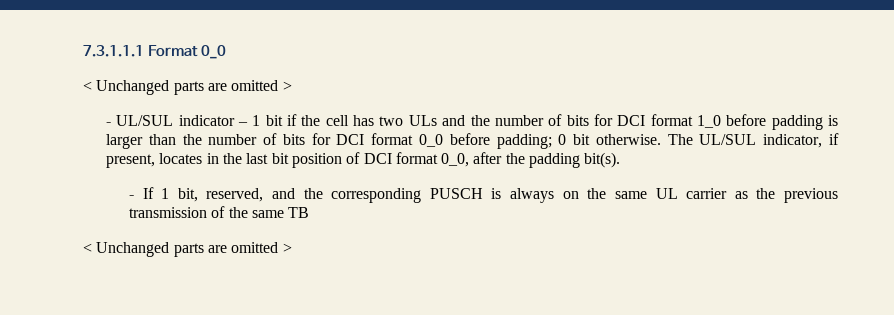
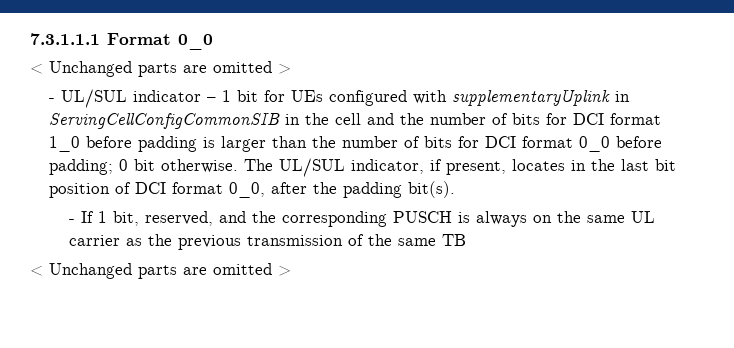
- - UL/SUL indicator – 1 bit if the cell has two ULs and the number of bits for DCI format 1_0 before padding is larger than the number of bits for DCI format 0_0 before padding; 0 bit otherwise.
+ - UL/SUL indicator – 1 bit for UEs configured with supplementaryUplink in ServingCellConfigCommonSIB in the cell and the number of bits for DCI format 1_0 before padding is larger than the number of bits for DCI format 0_0 before padding; 0 bit otherwise.

